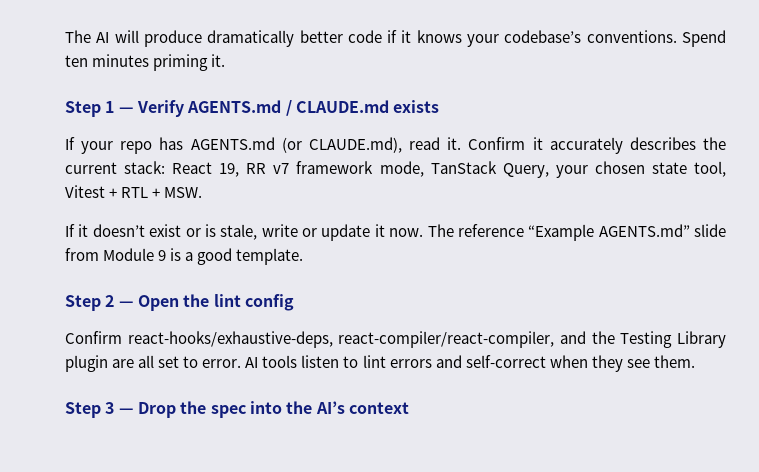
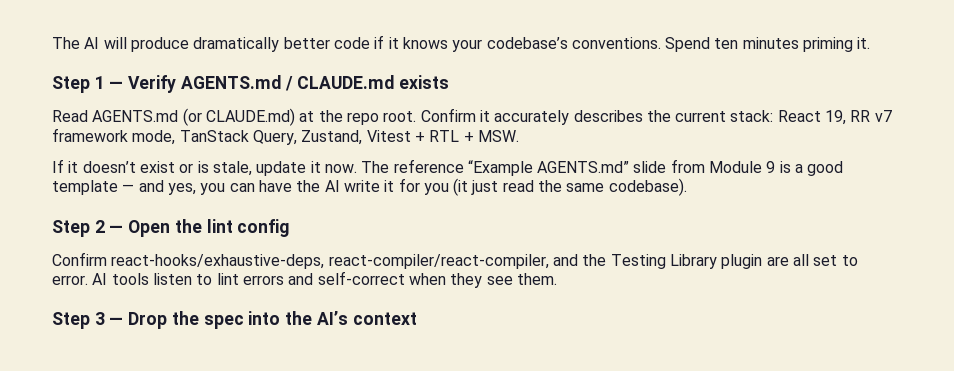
- If your repo has AGENTS.md (or CLAUDE.md), read it.
+ Read AGENTS.md (or CLAUDE.md) at the repo root.
- Confirm it accurately describes the current stack: React 19, RR v7 framework mode, TanStack Query, your chosen state tool, Vitest + RTL + MSW.
+ Confirm it accurately describes the current stack: React 19, RR v7 framework mode, TanStack Query, Zustand, Vitest + RTL + MSW.
- If it doesn’t exist or is stale, write or update it now.
+ If it doesn’t exist or is stale, update it now.
- The reference “Example AGENTS.md” slide from Module 9 is a good template.
+ The reference “Example AGENTS.md” slide from Module 9 is a good template — and yes, you can have the AI write it for you (it just read the same codebase).

